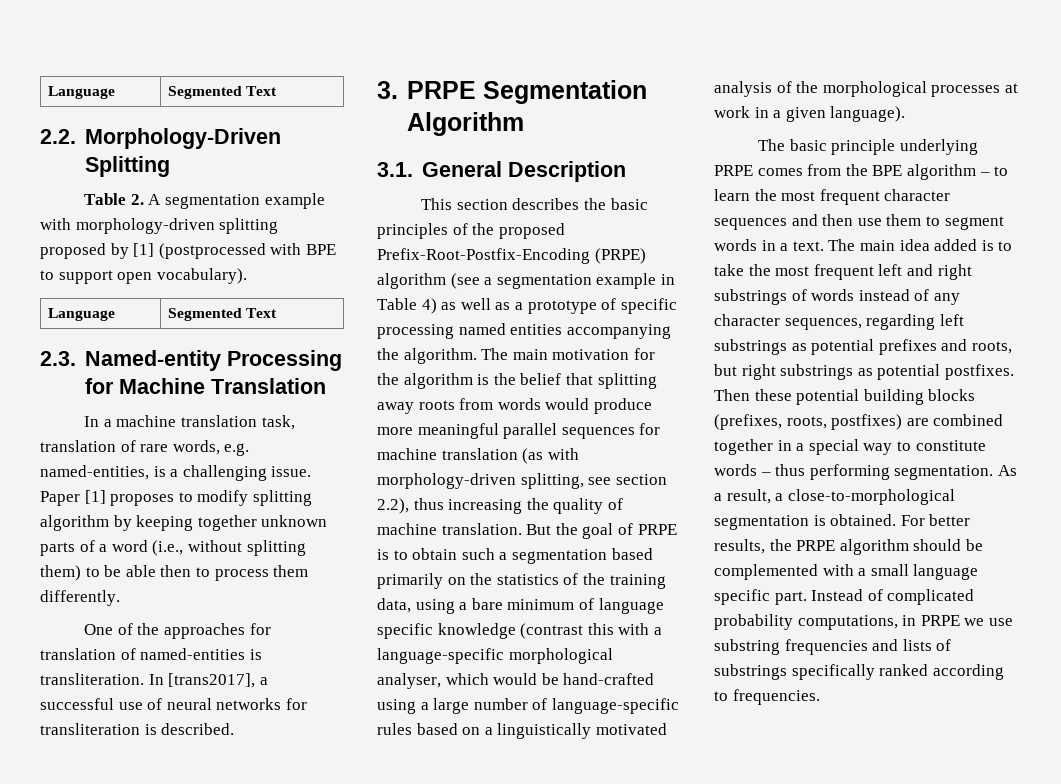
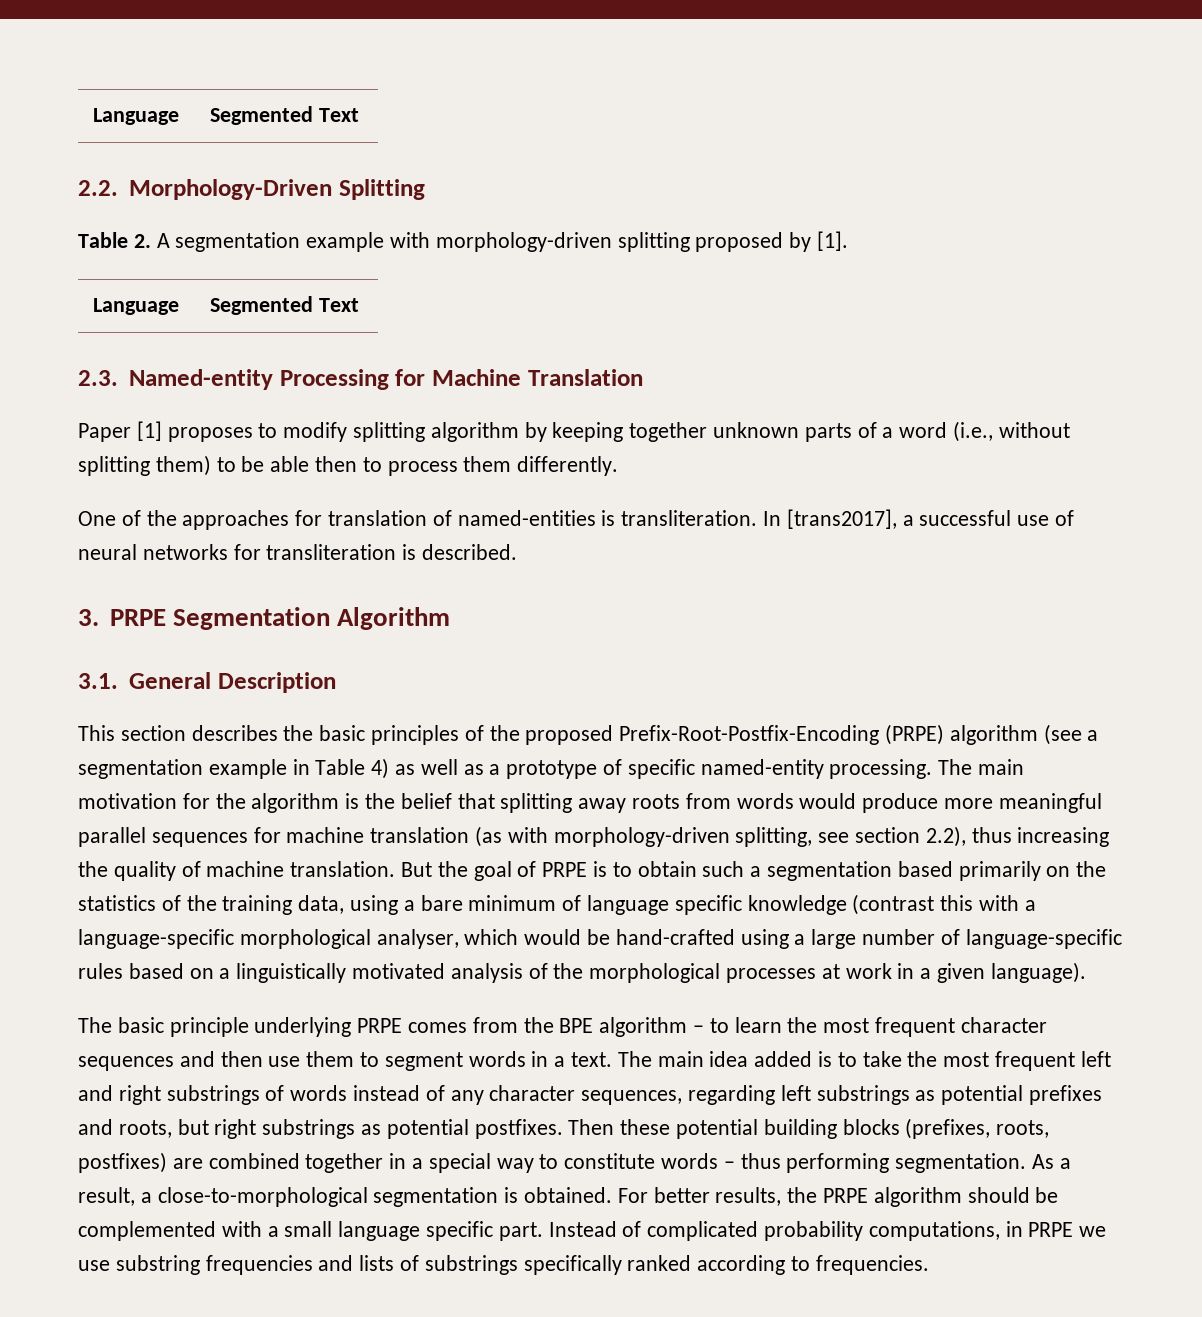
- Table 2. A segmentation example with morphology-driven splitting proposed by [1] (postprocessed with BPE to support open vocabulary).
+ Table 2. A segmentation example with morphology-driven splitting proposed by [1].
- In a machine translation task, translation of rare words, e.g. named-entities, is a challenging issue.
- This section describes the basic principles of the proposed Prefix-Root-Postfix-Encoding (PRPE) algorithm (see a segmentation example in Table 4) as well as a prototype of specific processing named entities accompanying the algorithm.
+ This section describes the basic principles of the proposed Prefix-Root-Postfix-Encoding (PRPE) algorithm (see a segmentation example in Table 4) as well as a prototype of specific named-entity processing.

